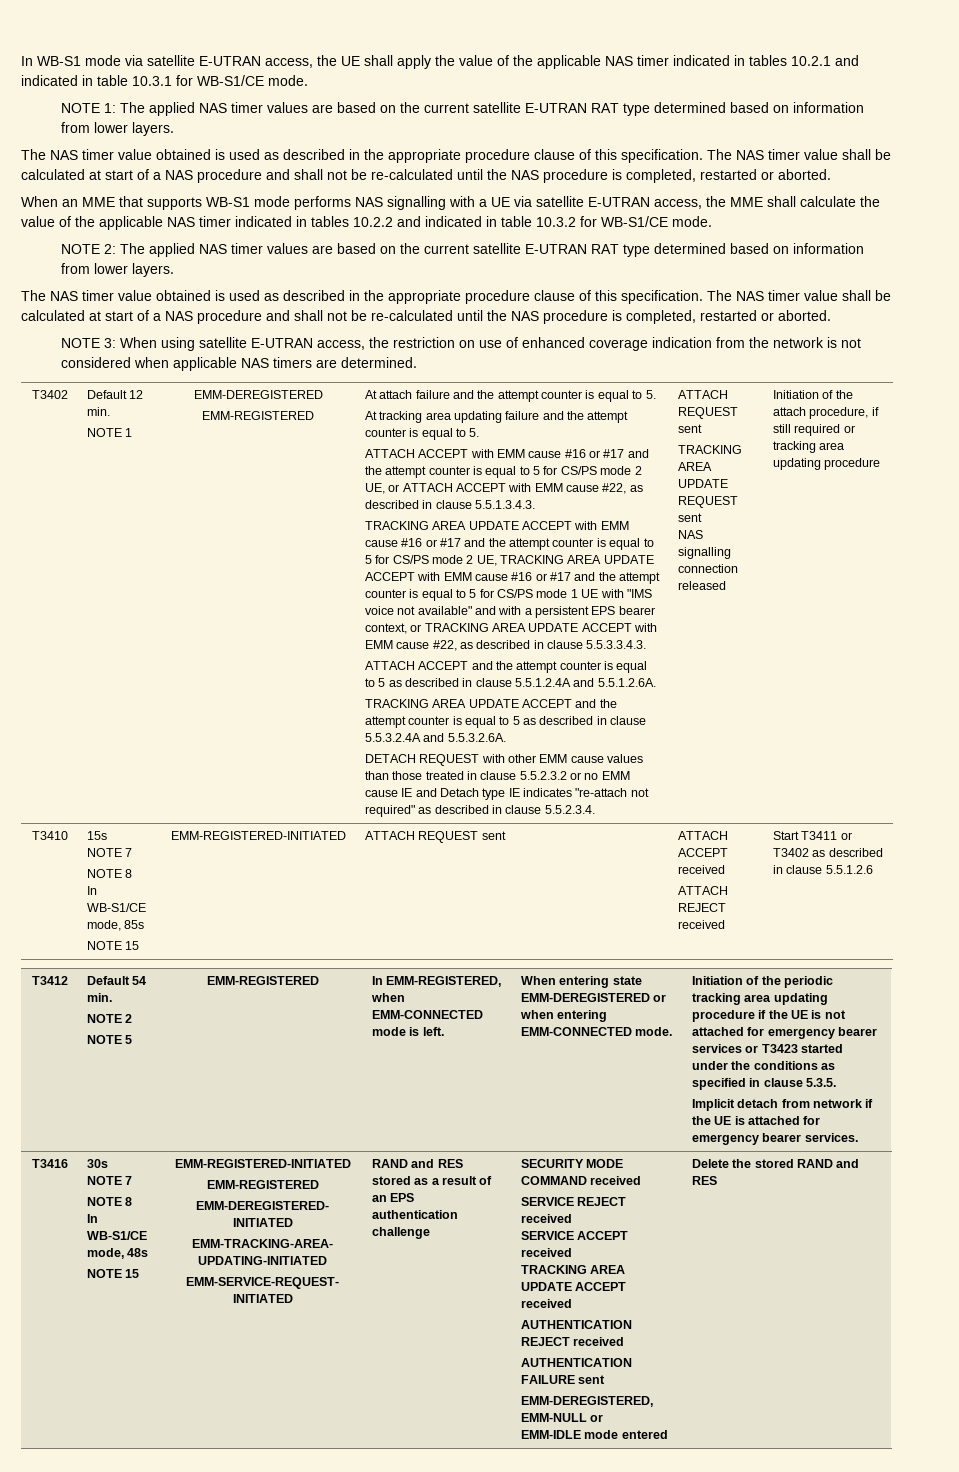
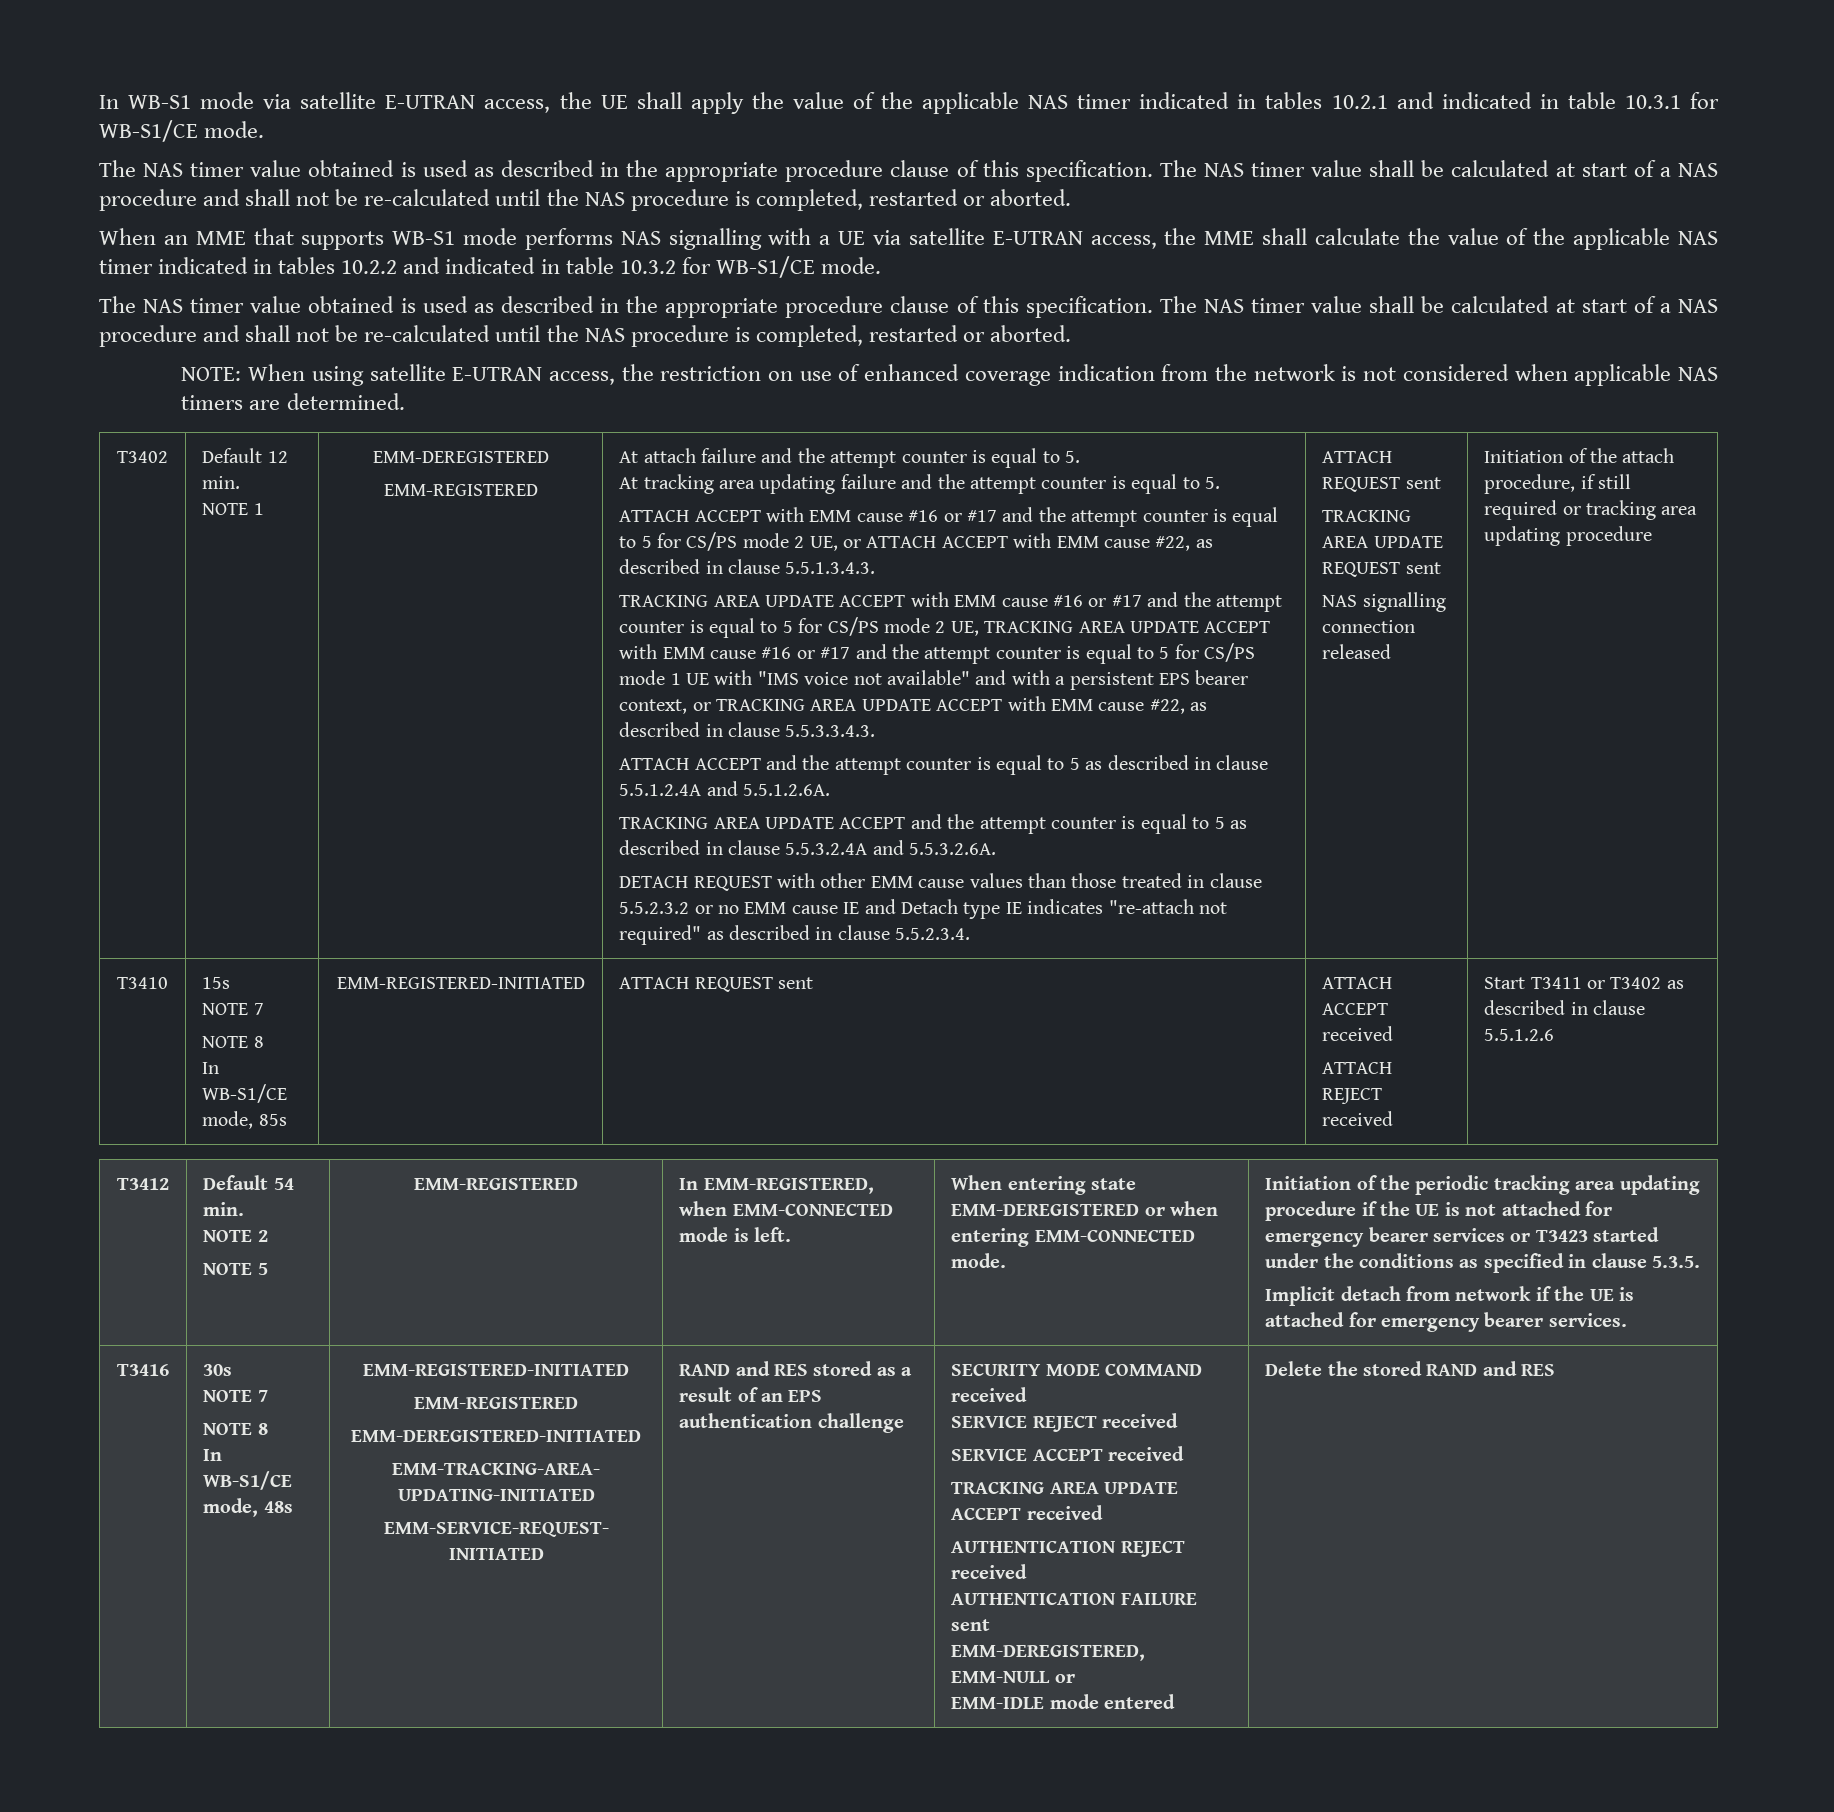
- NOTE 1: The applied NAS timer values are based on the current satellite E-UTRAN RAT type determined based on information from lower layers.
- NOTE 2: The applied NAS timer values are based on the current satellite E-UTRAN RAT type determined based on information from lower layers.
- NOTE 3: When using satellite E-UTRAN access, the restriction on use of enhanced coverage indication from the network is not considered when applicable NAS timers are determined.
+ NOTE: When using satellite E-UTRAN access, the restriction on use of enhanced coverage indication from the network is not considered when applicable NAS timers are determined.
  T3410 | 15s
  NOTE 7
  NOTE 8
- In WB-S1/CE mode, 85s
- NOTE 15 | EMM-REGISTERED-INITIATED | ATTACH REQUEST sent | ATTACH ACCEPT received
+ In WB-S1/CE mode, 85s | EMM-REGISTERED-INITIATED | ATTACH REQUEST sent | ATTACH ACCEPT received
  In WB-S1/CE mode, 48s
- NOTE 15

